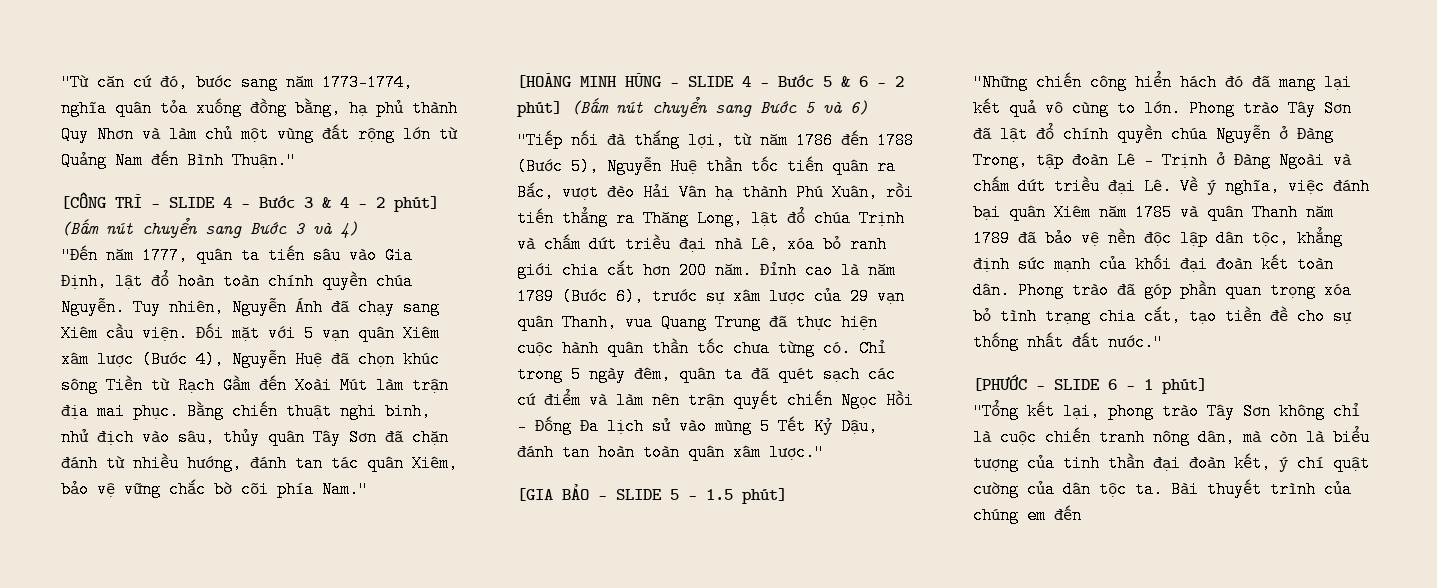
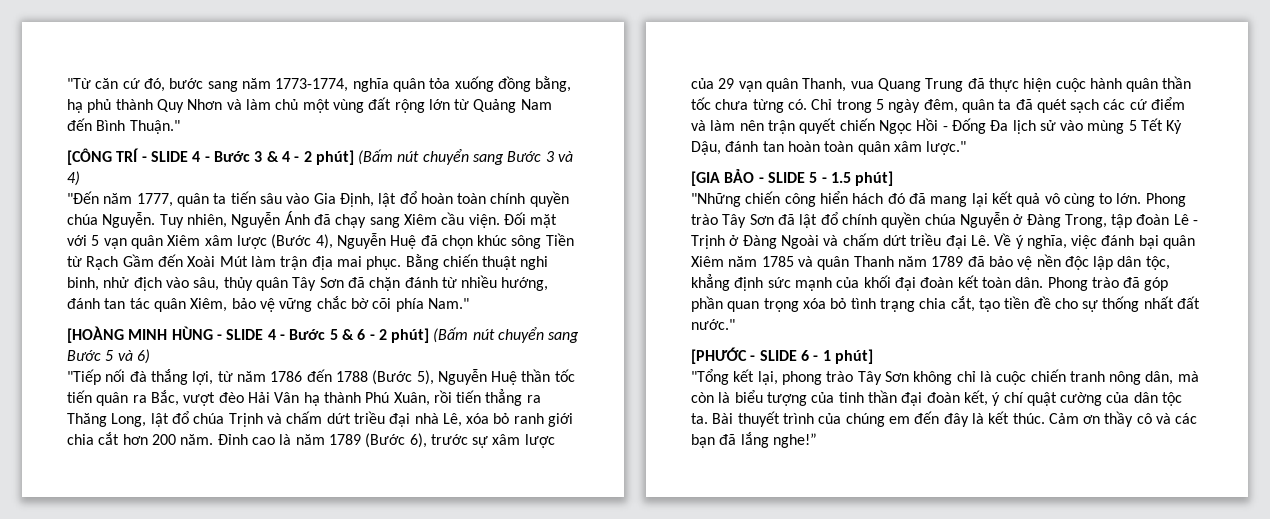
- Bài thuyết trình của chúng em đến
+ Bài thuyết trình của chúng em đến đây là kết thúc. Cảm ơn thầy cô và các bạn đã lắng nghe!”

